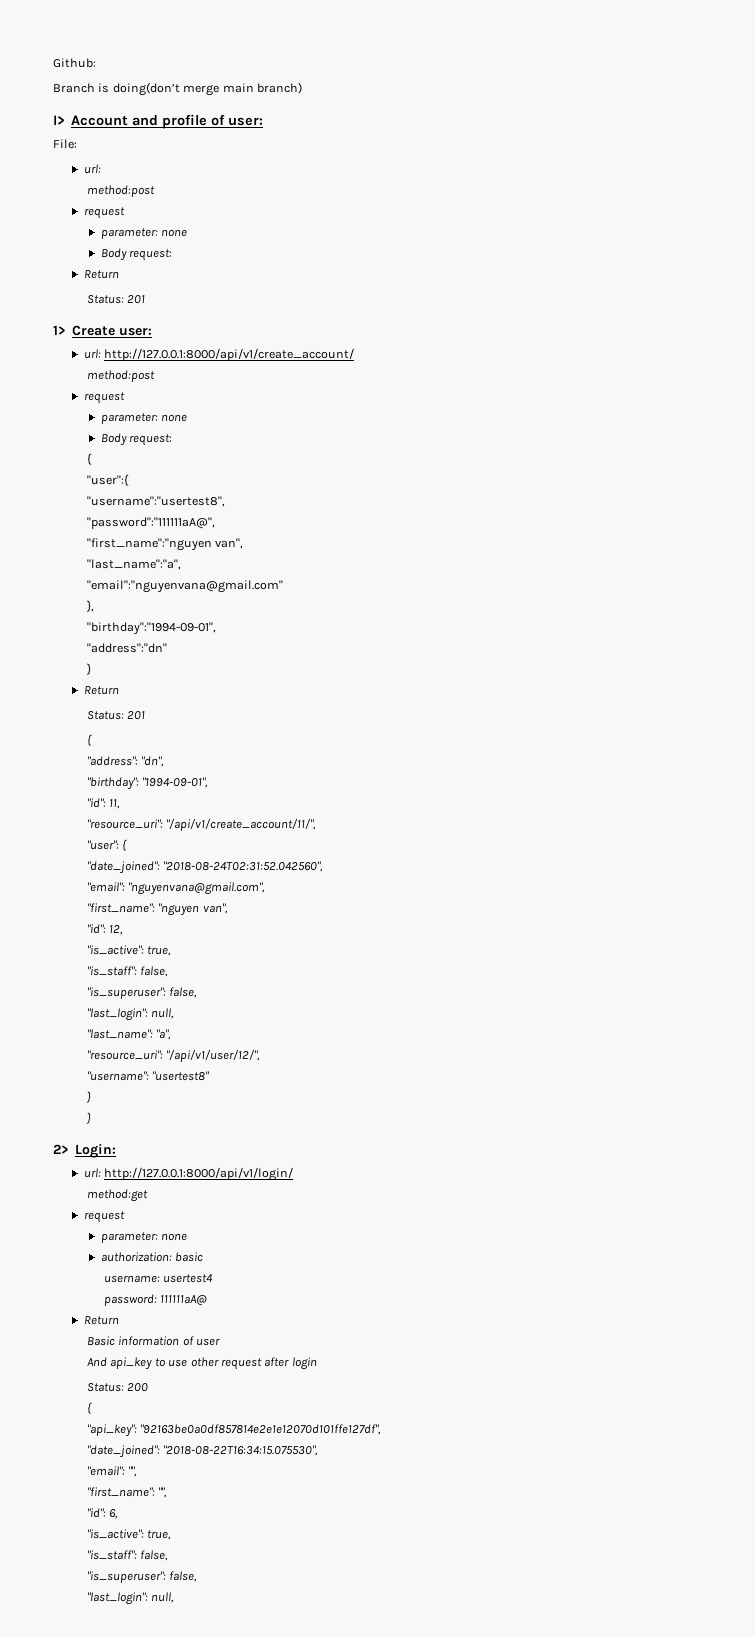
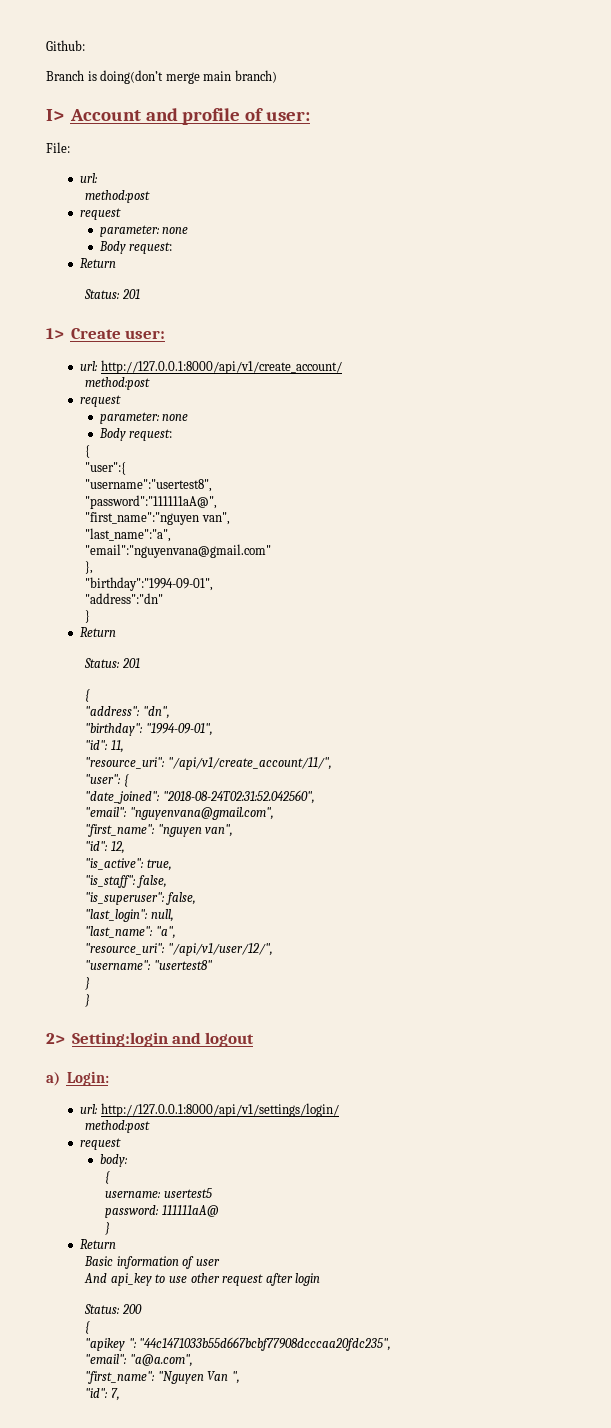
- 2> Login:
+ 2> Setting:login and logout
+ a) Login:
- url: http://127.0.0.1:8000/api/v1/login/
- method:get
+ url: http://127.0.0.1:8000/api/v1/settings/login/
+ method:post
  request
- parameter: none
- authorization: basic
+ body:
+ {
- username: usertest4
+ username: usertest5
  password: 111111aA@
+ }
- "api_key": "92163be0a0df857814e2e1e12070d101ffe127df",
- "date_joined": "2018-08-22T16:34:15.075530",
- "email": "",
- "first_name": "",
- "id": 6,
- "is_active": true,
- "is_staff": false,
- "is_superuser": false,
- "last_login": null,
+ "apikey ": "44c1471033b55d667bcbf77908dcccaa20fdc235",
+ "email": "a@a.com",
+ "first_name": "Nguyen Van ",
+ "id": 7,

